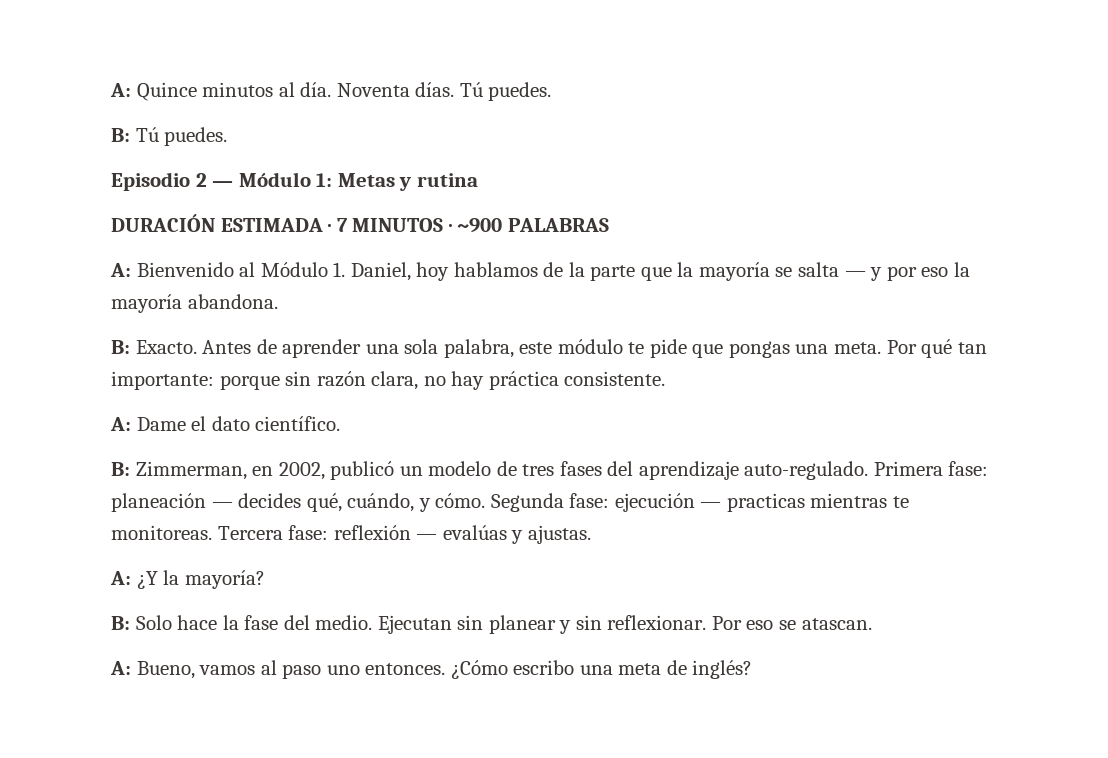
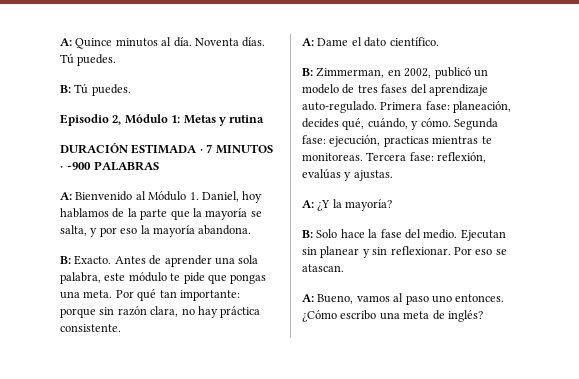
- Episodio 2 — Módulo 1: Metas y rutina
+ Episodio 2, Módulo 1: Metas y rutina
- A: Bienvenido al Módulo 1. Daniel, hoy hablamos de la parte que la mayoría se salta — y por eso la mayoría abandona.
+ A: Bienvenido al Módulo 1. Daniel, hoy hablamos de la parte que la mayoría se salta, y por eso la mayoría abandona.
- Primera fase: planeación — decides qué, cuándo, y cómo.
+ Primera fase: planeación, decides qué, cuándo, y cómo.
- Segunda fase: ejecución — practicas mientras te monitoreas.
+ Segunda fase: ejecución, practicas mientras te monitoreas.
- Tercera fase: reflexión — evalúas y ajustas.
+ Tercera fase: reflexión, evalúas y ajustas.

